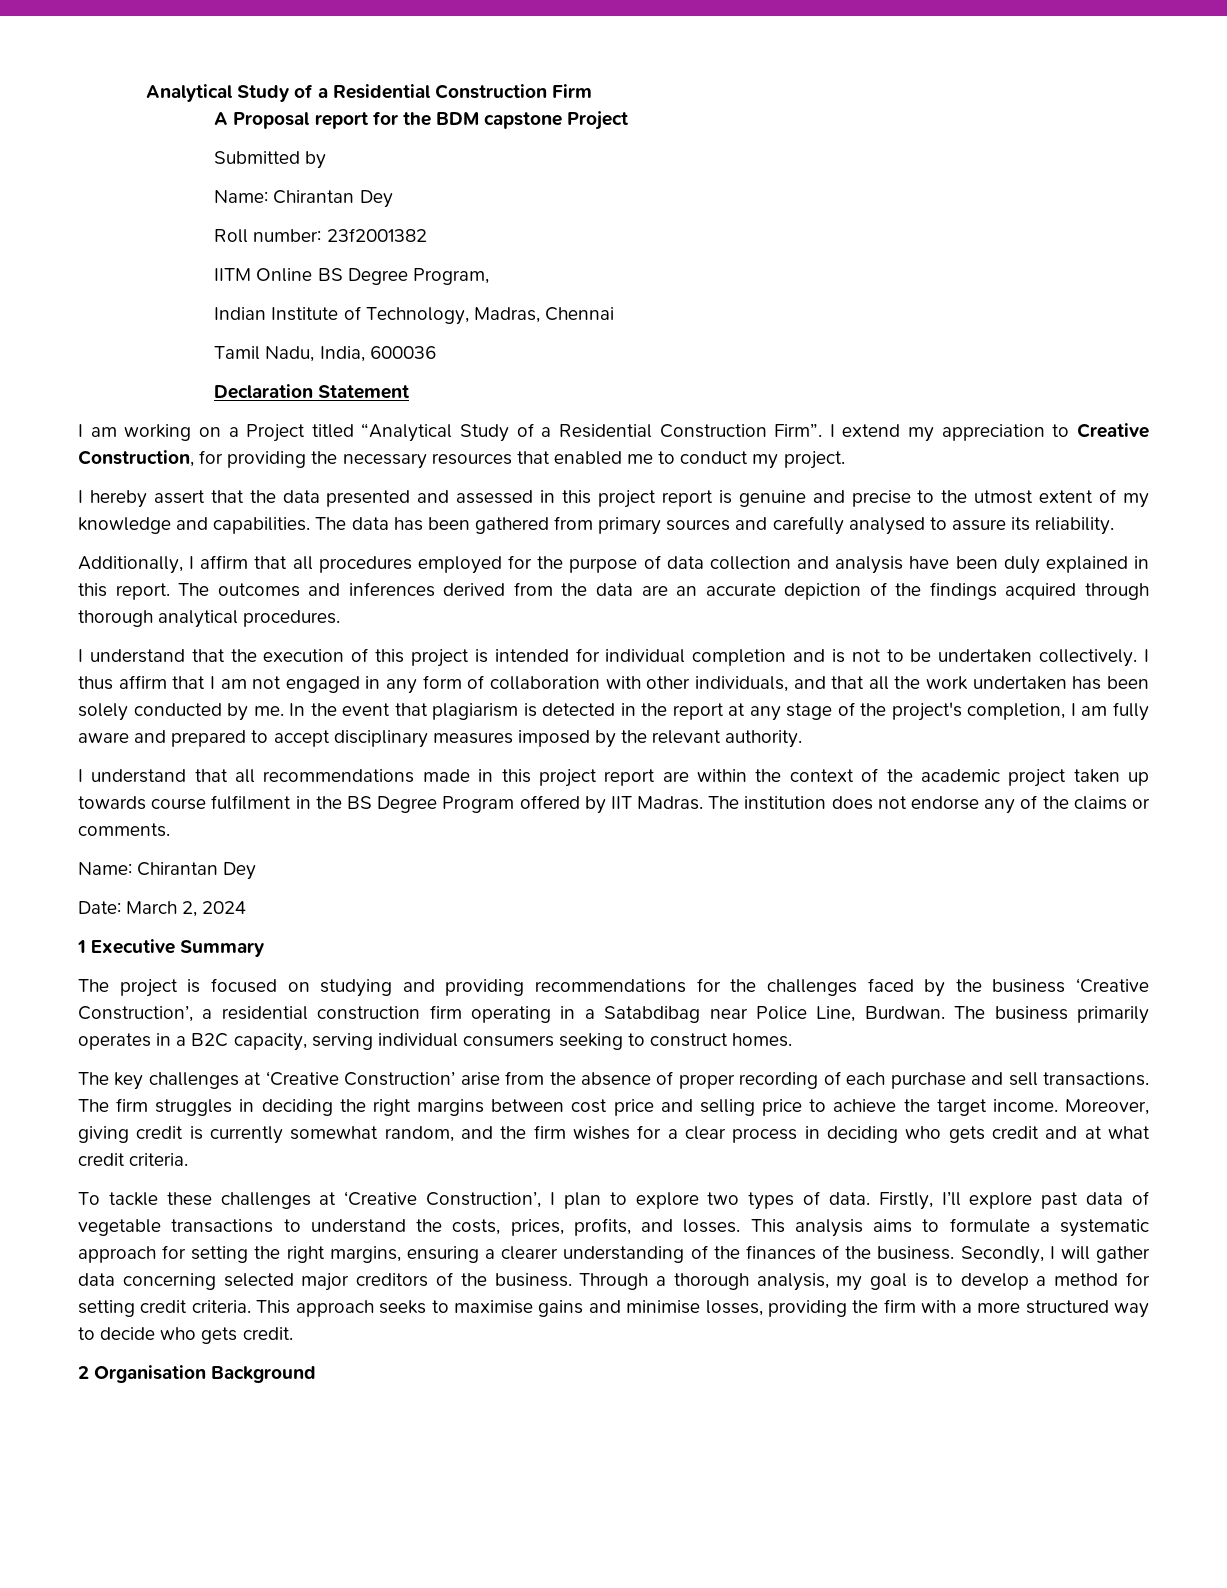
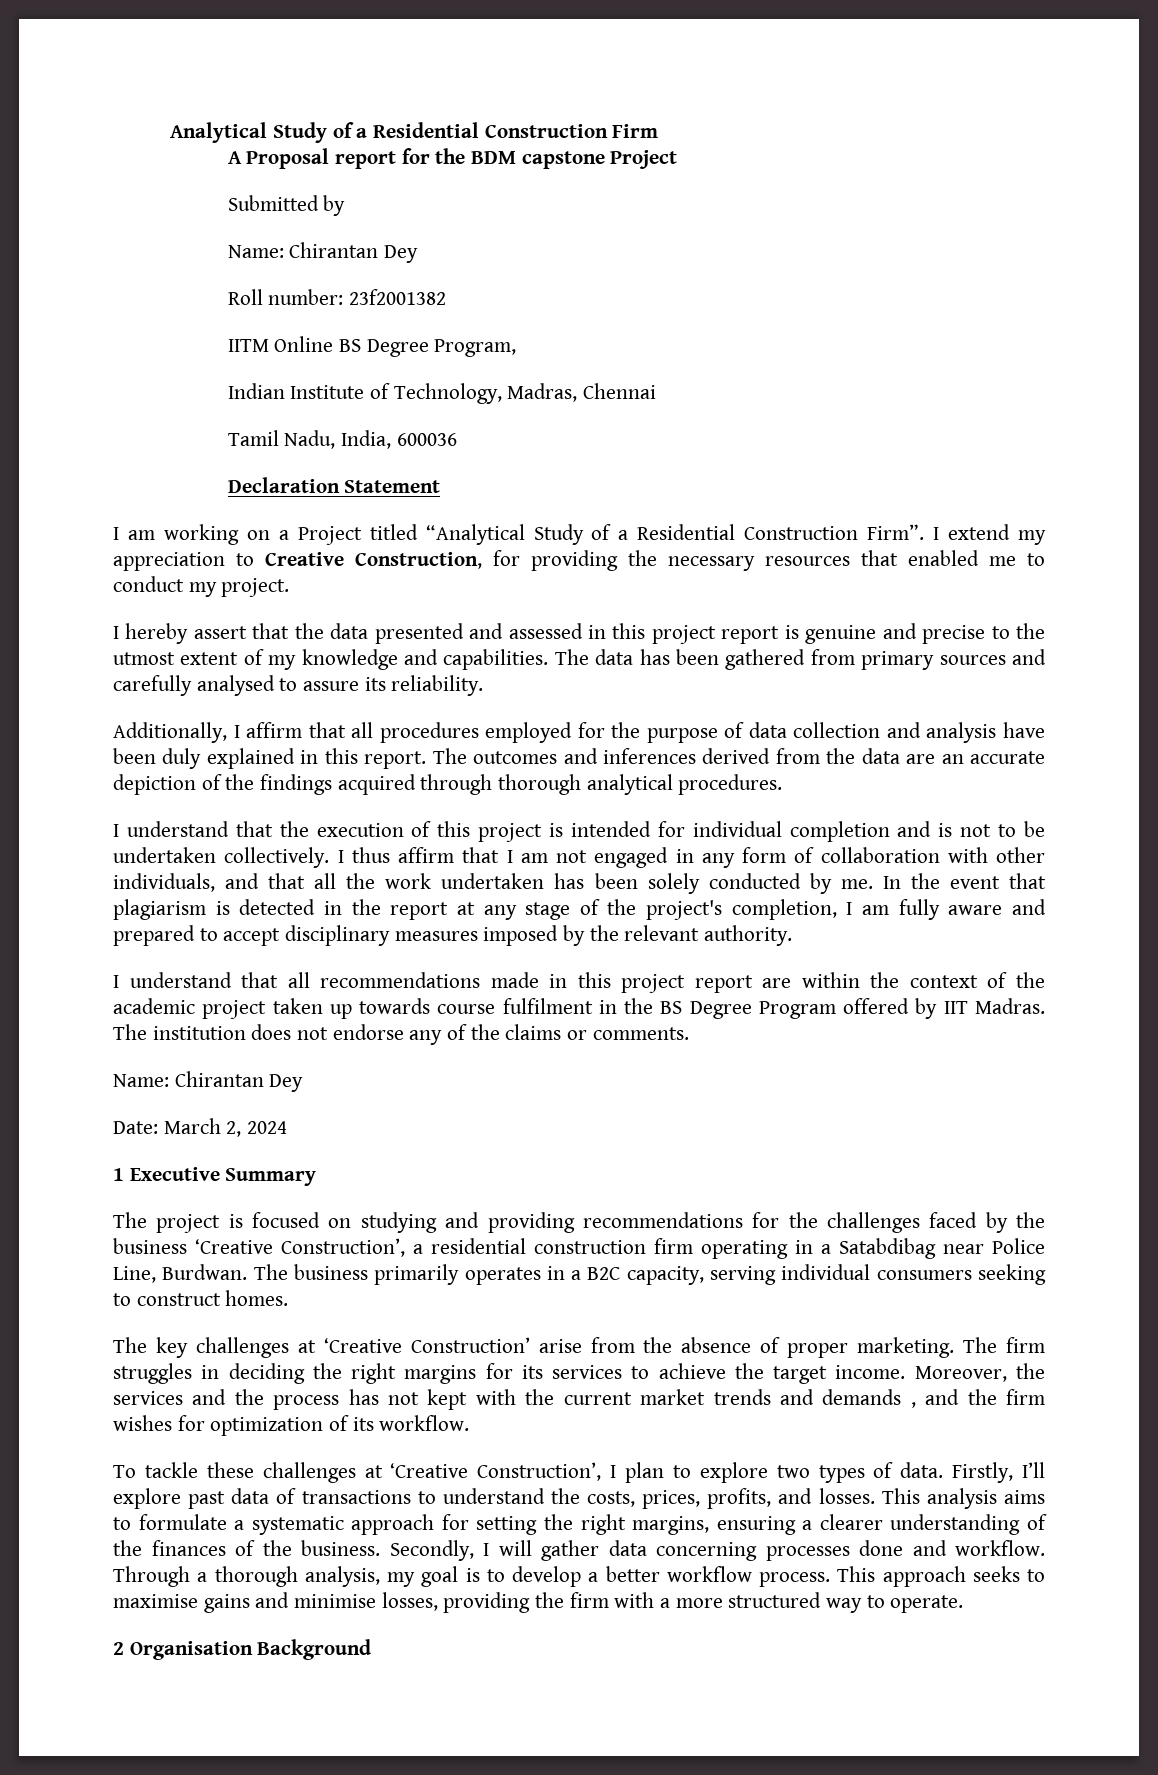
- The key challenges at ‘Creative Construction’ arise from the absence of proper recording of each purchase and sell transactions.
+ The key challenges at ‘Creative Construction’ arise from the absence of proper marketing.
- The firm struggles in deciding the right margins between cost price and selling price to achieve the target income.
+ The firm struggles in deciding the right margins for its services to achieve the target income.
- Moreover, giving credit is currently somewhat random, and the firm wishes for a clear process in deciding who gets credit and at what credit criteria.
+ Moreover, the services and the process has not kept with the current market trends and demands , and the firm wishes for optimization of its workflow.
- Firstly, I’ll explore past data of vegetable transactions to understand the costs, prices, profits, and losses.
+ Firstly, I’ll explore past data of transactions to understand the costs, prices, profits, and losses.
- Secondly, I will gather data concerning selected major creditors of the business.
+ Secondly, I will gather data concerning processes done and workflow.
- Through a thorough analysis, my goal is to develop a method for setting credit criteria.
+ Through a thorough analysis, my goal is to develop a better workflow process.
- This approach seeks to maximise gains and minimise losses, providing the firm with a more structured way to decide who gets credit.
+ This approach seeks to maximise gains and minimise losses, providing the firm with a more structured way to operate.

